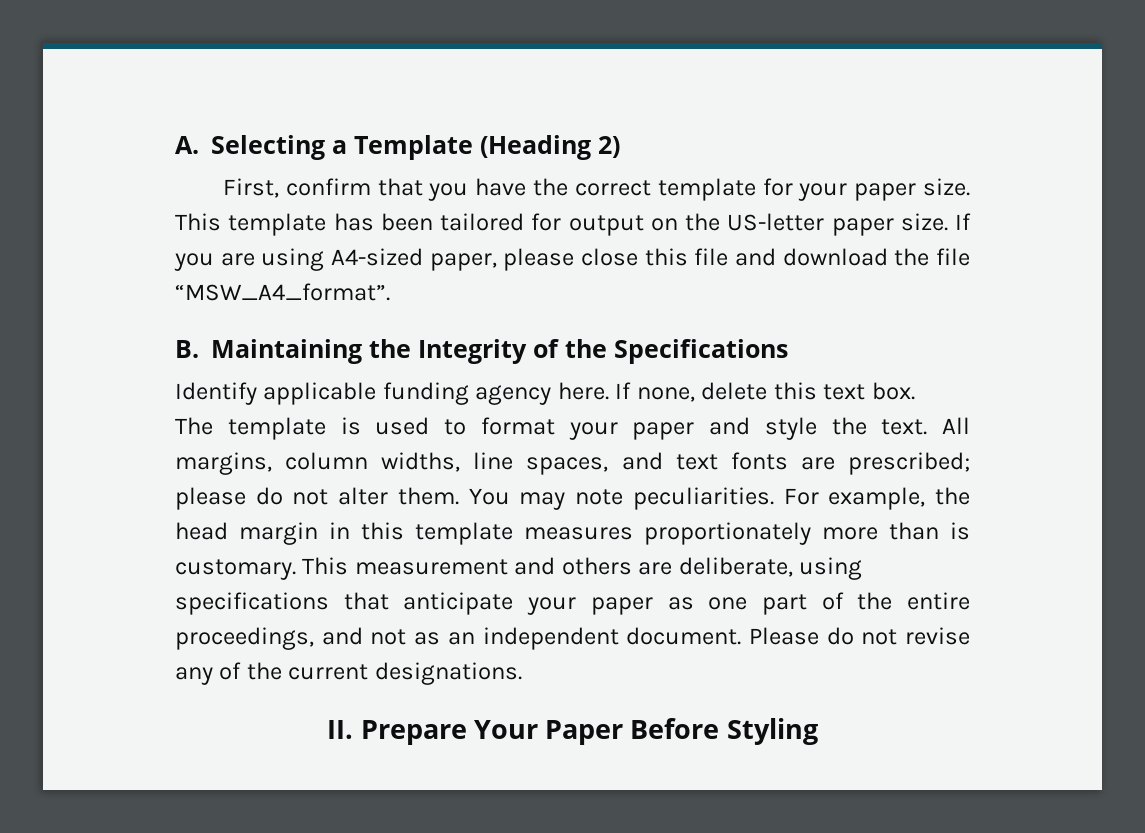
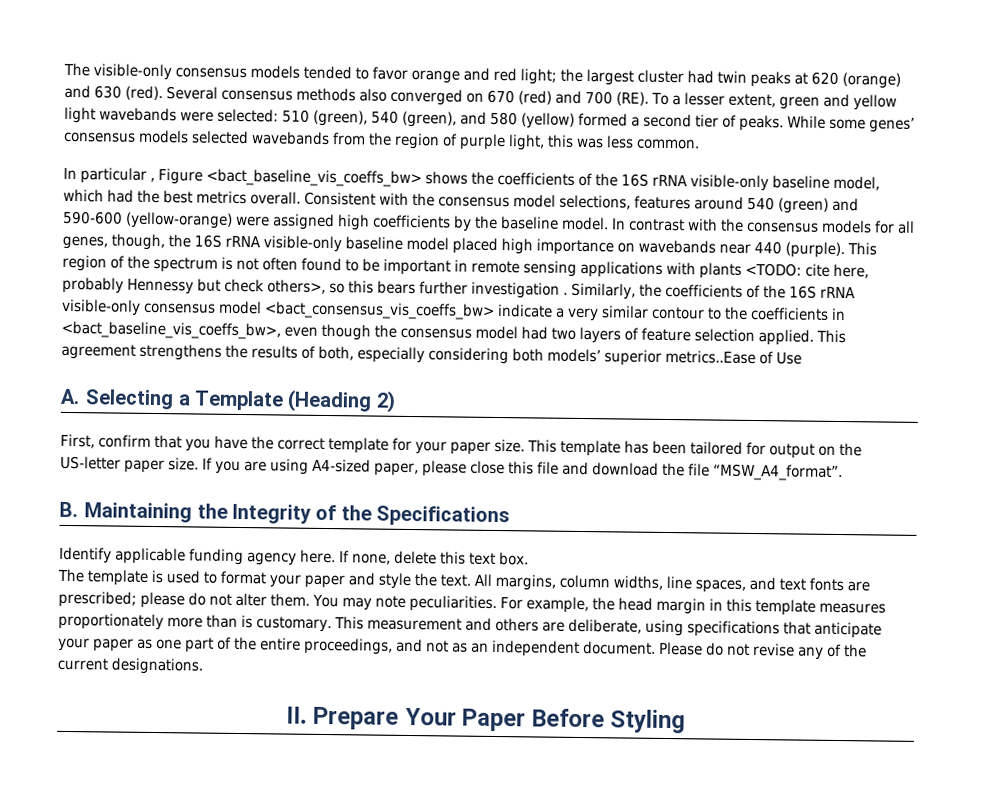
+ The visible-only consensus models tended to favor orange and red light; the largest cluster had twin peaks at 620 (orange) and 630 (red). Several consensus methods also converged on 670 (red) and 700 (RE). To a lesser extent, green and yellow light wavebands were selected: 510 (green), 540 (green), and 580 (yellow) formed a second tier of peaks. While some genes’ consensus models selected wavebands from the region of purple light, this was less common.
+ In particular , Figure <bact_baseline_vis_coeffs_bw> shows the coefficients of the 16S rRNA visible-only baseline model, which had the best metrics overall. Consistent with the consensus model selections, features around 540 (green) and 590-600 (yellow-orange) were assigned high coefficients by the baseline model. In contrast with the consensus models for all genes, though, the 16S rRNA visible-only baseline model placed high importance on wavebands near 440 (purple). This region of the spectrum is not often found to be important in remote sensing applications with plants <TODO: cite here, probably Hennessy but check others>, so this bears further investigation . Similarly, the coefficients of the 16S rRNA visible-only consensus model <bact_consensus_vis_coeffs_bw> indicate a very similar contour to the coefficients in <bact_baseline_vis_coeffs_bw>, even though the consensus model had two layers of feature selection applied. This agreement strengthens the results of both, especially considering both models’ superior metrics..Ease of Use

